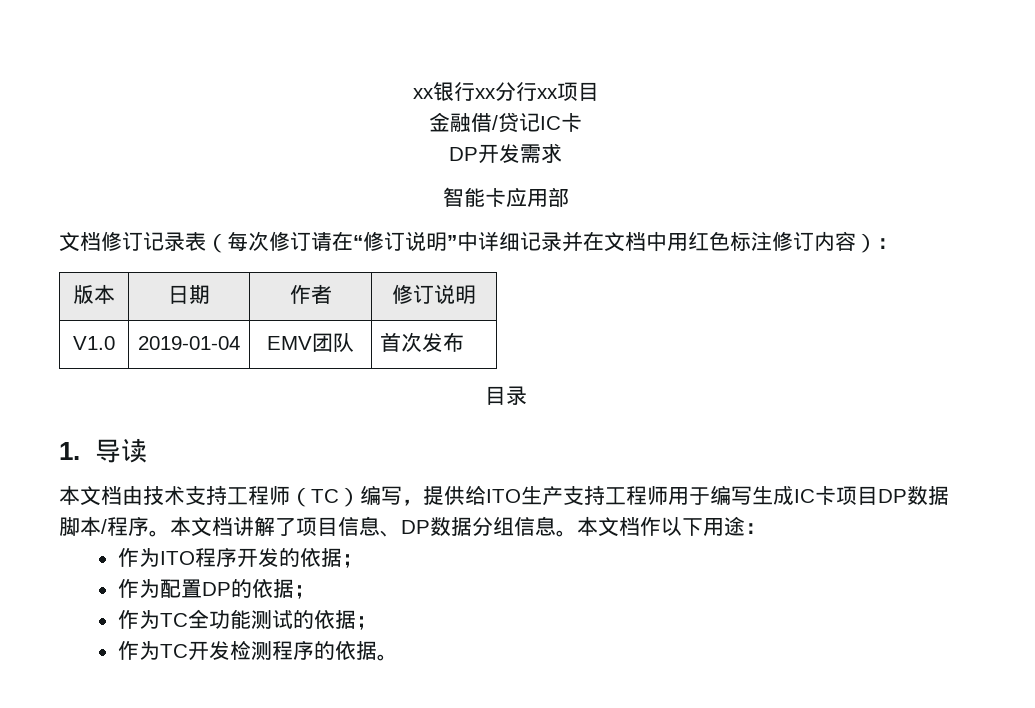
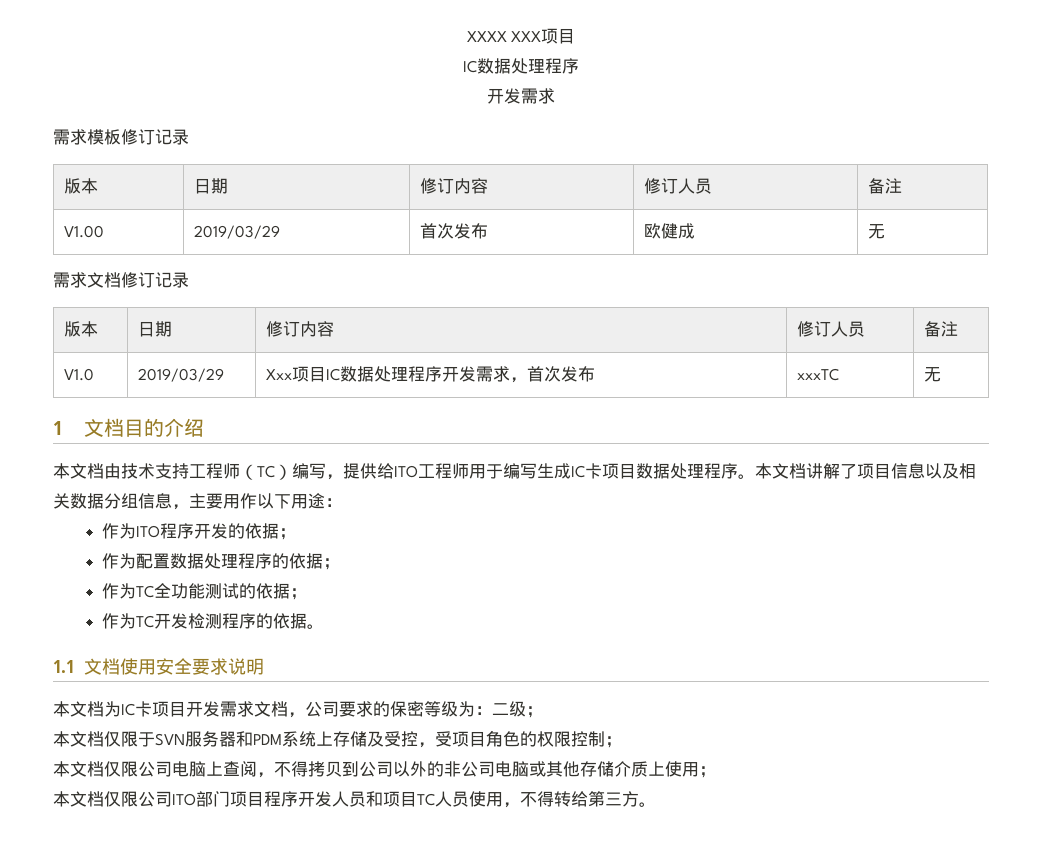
- xx银行xx分行xx项目
- 金融借/贷记IC卡
- DP开发需求
- 智能卡应用部
- 文档修订记录表（每次修订请在“修订说明”中详细记录并在文档中用红色标注修订内容）：
- 版本 | 日期 | 作者 | 修订说明
- V1.0 | 2019-01-04 | EMV团队 | 首次发布
- 目录
- 1.导读
+ XXXX XXX项目
+ IC数据处理程序
+ 开发需求
+ 需求模板修订记录
+ 版本 | 日期 | 修订内容 | 修订人员 | 备注
+ V1.00 | 2019/03/29 | 首次发布 | 欧健成 | 无
+ 需求文档修订记录
+ 版本 | 日期 | 修订内容 | 修订人员 | 备注
+ V1.0 | 2019/03/29 | Xxx项目IC数据处理程序开发需求，首次发布 | xxxTC | 无
+ 1文档目的介绍
- 本文档由技术支持工程师（TC）编写，提供给ITO生产支持工程师用于编写生成IC卡项目DP数据脚本/程序。
+ 本文档由技术支持工程师（TC）编写，提供给ITO工程师用于编写生成IC卡项目数据处理程序。
- 本文档讲解了项目信息、DP数据分组信息。本文档作以下用途：
+ 本文档讲解了项目信息以及相关数据分组信息，主要用作以下用途：
- 作为配置DP的依据；
+ 作为配置数据处理程序的依据；
+ 1.1文档使用安全要求说明
+ 本文档为IC卡项目开发需求文档，公司要求的保密等级为：二级；
+ 本文档仅限于SVN服务器和PDM系统上存储及受控，受项目角色的权限控制；
+ 本文档仅限公司电脑上查阅，不得拷贝到公司以外的非公司电脑或其他存储介质上使用；
+ 本文档仅限公司ITO部门项目程序开发人员和项目TC人员使用，不得转给第三方。

